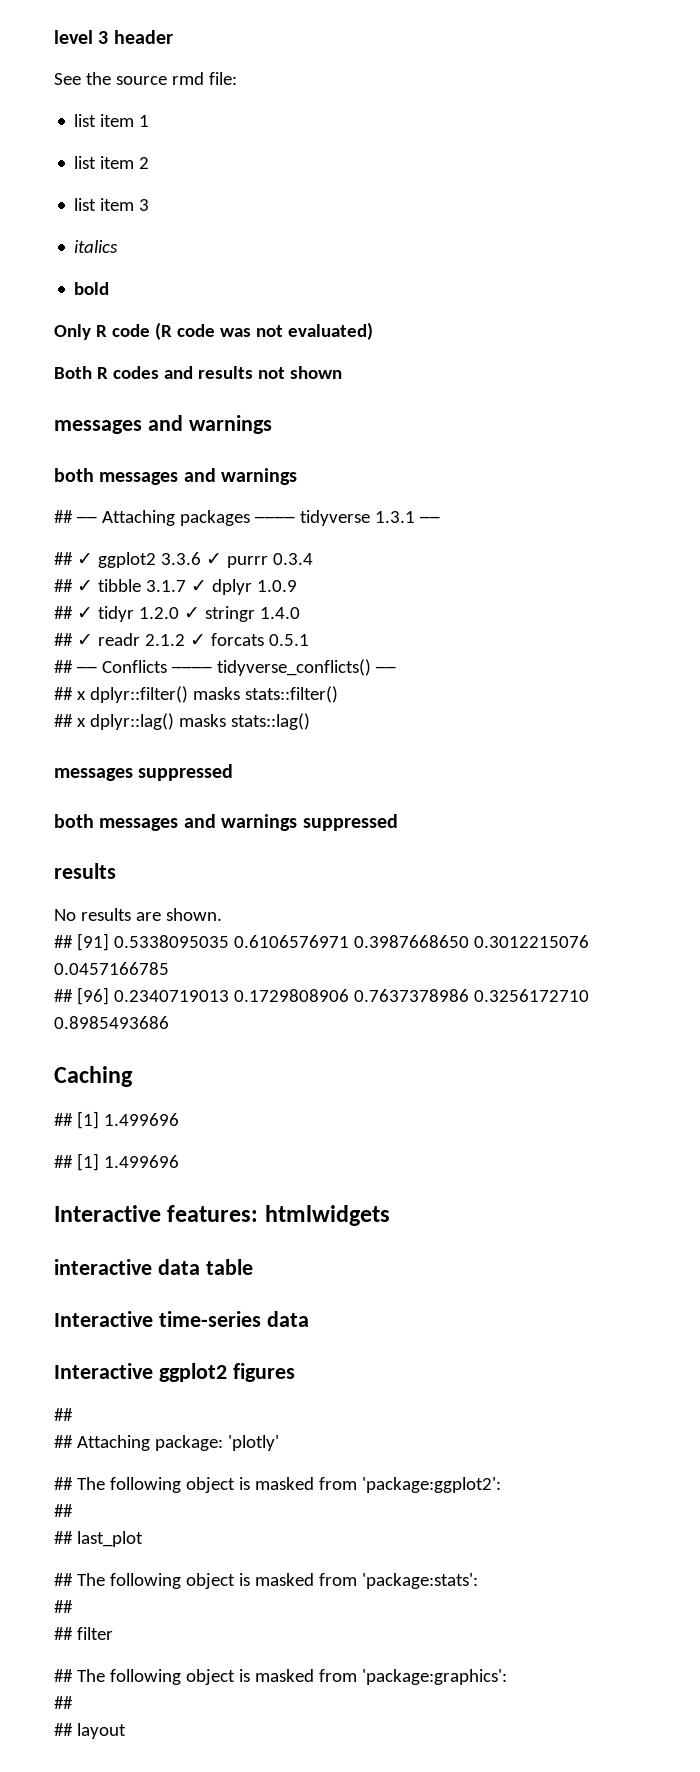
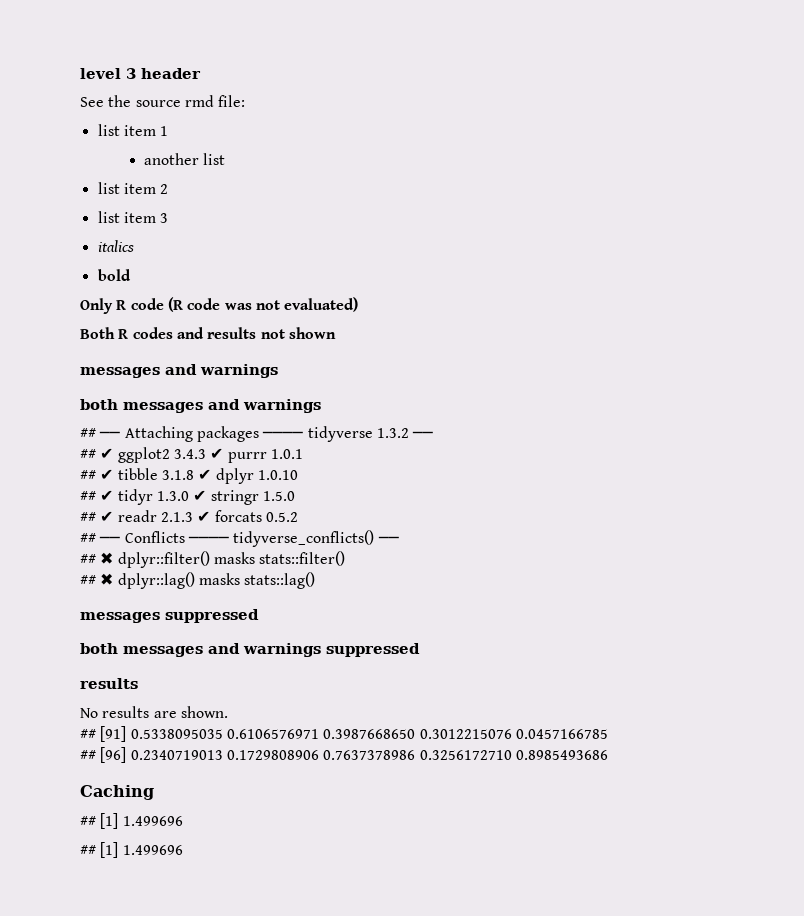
+ another list
- ## ── Attaching packages ──── tidyverse 1.3.1 ──
- ## ✓ ggplot2 3.3.6 ✓ purrr 0.3.4
- ## ✓ tibble 3.1.7 ✓ dplyr 1.0.9
- ## ✓ tidyr 1.2.0 ✓ stringr 1.4.0
- ## ✓ readr 2.1.2 ✓ forcats 0.5.1
+ ## ── Attaching packages ──── tidyverse 1.3.2 ──
+ ## ✔ ggplot2 3.4.3 ✔ purrr 1.0.1
+ ## ✔ tibble 3.1.8 ✔ dplyr 1.0.10
+ ## ✔ tidyr 1.3.0 ✔ stringr 1.5.0
+ ## ✔ readr 2.1.3 ✔ forcats 0.5.2
- ## x dplyr::filter() masks stats::filter()
+ ## ✖ dplyr::filter() masks stats::filter()
- ## x dplyr::lag() masks stats::lag()
+ ## ✖ dplyr::lag() masks stats::lag()
- Interactive features: htmlwidgets
- interactive data table
- Interactive time-series data
- Interactive ggplot2 figures
- ##
- ## Attaching package: 'plotly'
- ## The following object is masked from 'package:ggplot2':
- ##
- ## last_plot
- ## The following object is masked from 'package:stats':
- ##
- ## filter
- ## The following object is masked from 'package:graphics':
- ##
- ## layout

